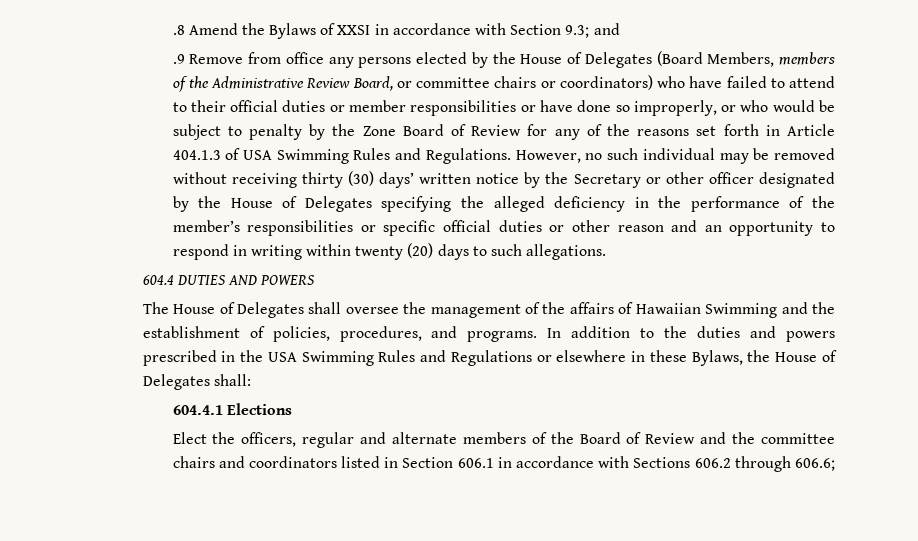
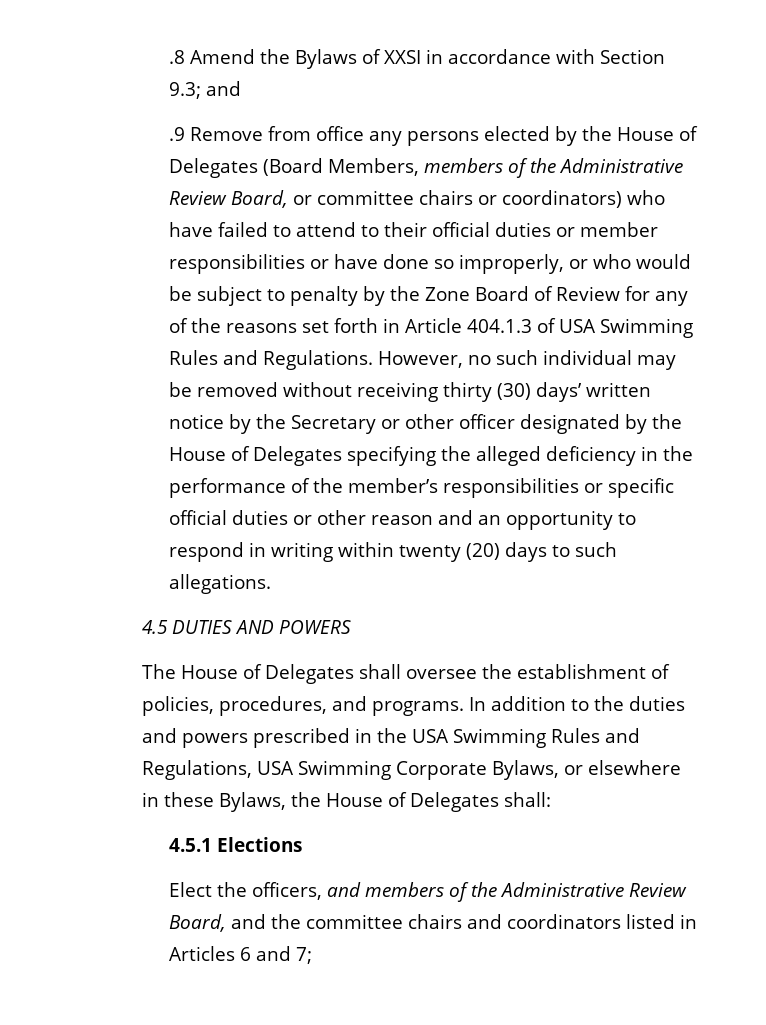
- 604.4 DUTIES AND POWERS
+ 4.5 DUTIES AND POWERS
- The House of Delegates shall oversee the management of the affairs of Hawaiian Swimming and the establishment of policies, procedures, and programs.
+ The House of Delegates shall oversee the establishment of policies, procedures, and programs.
- In addition to the duties and powers prescribed in the USA Swimming Rules and Regulations or elsewhere in these Bylaws, the House of Delegates shall:
+ In addition to the duties and powers prescribed in the USA Swimming Rules and Regulations, USA Swimming Corporate Bylaws, or elsewhere in these Bylaws, the House of Delegates shall:
- 604.4.1 Elections
+ 4.5.1 Elections
- Elect the officers, regular and alternate members of the Board of Review and the committee chairs and coordinators listed in Section 606.1 in accordance with Sections 606.2 through 606.6;
+ Elect the officers, and members of the Administrative Review Board, and the committee chairs and coordinators listed in Articles 6 and 7;

